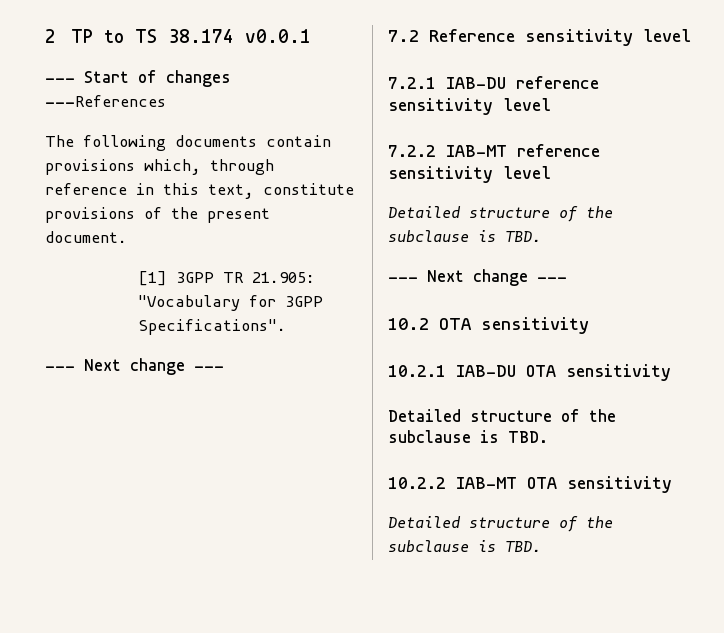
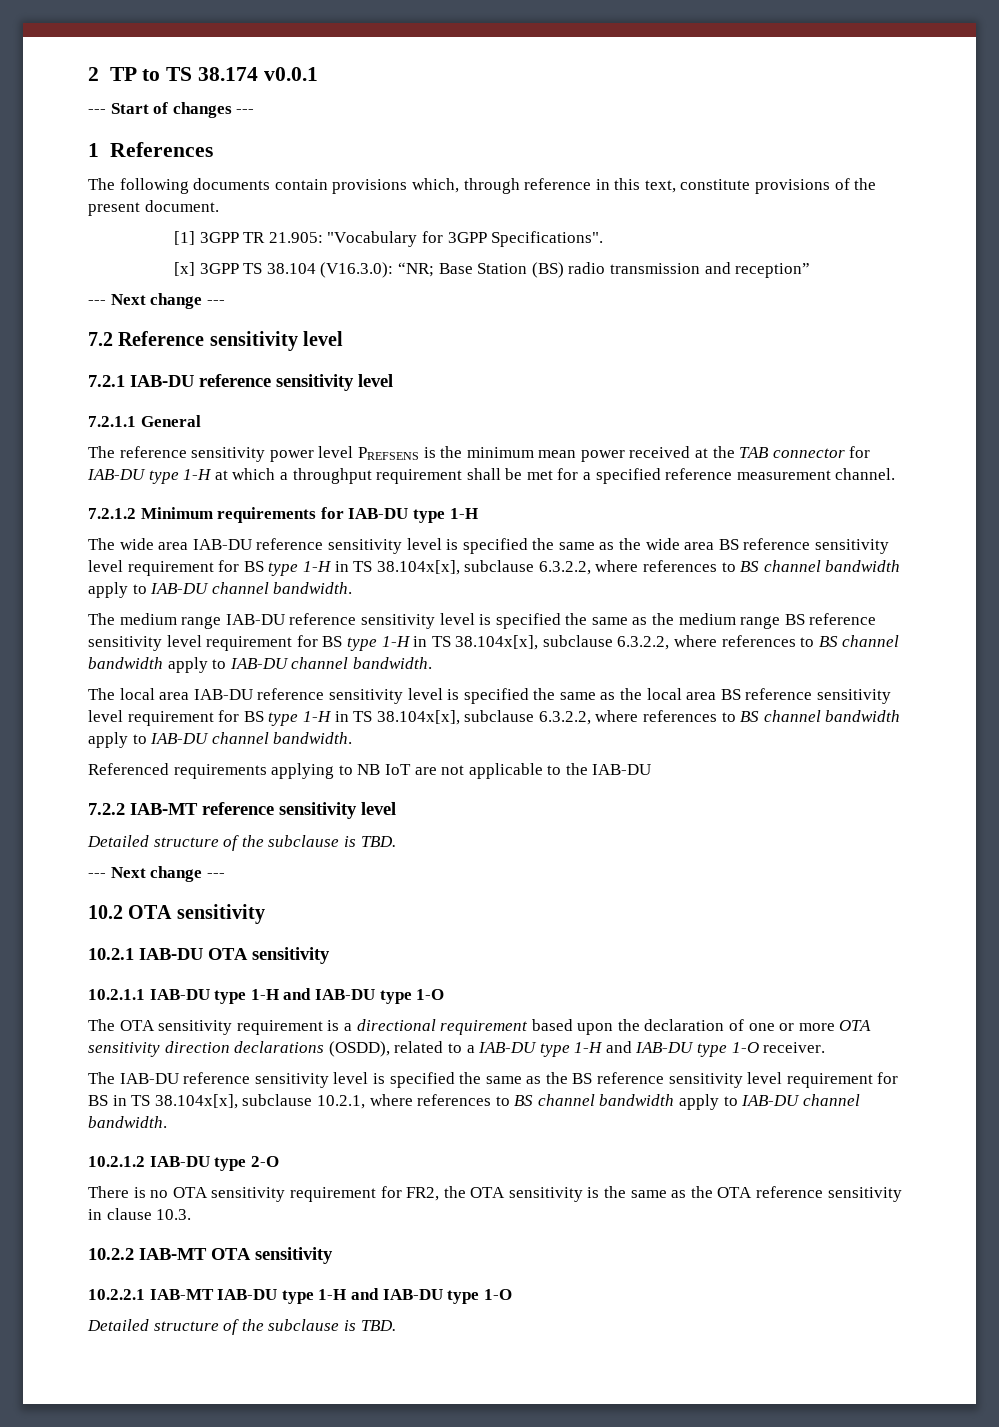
- --- Start of changes ---References
+ --- Start of changes ---
+ 1 References
+ [x] 3GPP TS 38.104 (V16.3.0): “NR; Base Station (BS) radio transmission and reception”
+ 7.2.1.1 General
+ The reference sensitivity power level PREFSENS is the minimum mean power received at the TAB connector for IAB-DU type 1-H at which a throughput requirement shall be met for a specified reference measurement channel.
+ 7.2.1.2 Minimum requirements for IAB-DU type 1-H
+ The wide area IAB-DU reference sensitivity level is specified the same as the wide area BS reference sensitivity level requirement for BS type 1-H in TS 38.104x[x], subclause 6.3.2.2, where references to BS channel bandwidth apply to IAB-DU channel bandwidth.
+ The medium range IAB-DU reference sensitivity level is specified the same as the medium range BS reference sensitivity level requirement for BS type 1-H in TS 38.104x[x], subclause 6.3.2.2, where references to BS channel bandwidth apply to IAB-DU channel bandwidth.
+ The local area IAB-DU reference sensitivity level is specified the same as the local area BS reference sensitivity level requirement for BS type 1-H in TS 38.104x[x], subclause 6.3.2.2, where references to BS channel bandwidth apply to IAB-DU channel bandwidth.
+ Referenced requirements applying to NB IoT are not applicable to the IAB-DU
  10.2.1 IAB-DU OTA sensitivity
- Detailed structure of the subclause is TBD.
+ 10.2.1.1 IAB-DU type 1-H and IAB-DU type 1-O
+ The OTA sensitivity requirement is a directional requirement based upon the declaration of one or more OTA sensitivity direction declarations (OSDD), related to a IAB-DU type 1-H and IAB-DU type 1-O receiver.
+ The IAB-DU reference sensitivity level is specified the same as the BS reference sensitivity level requirement for BS in TS 38.104x[x], subclause 10.2.1, where references to BS channel bandwidth apply to IAB-DU channel bandwidth.
+ 10.2.1.2 IAB-DU type 2-O
+ There is no OTA sensitivity requirement for FR2, the OTA sensitivity is the same as the OTA reference sensitivity in clause 10.3.
  10.2.2 IAB-MT OTA sensitivity
+ 10.2.2.1 IAB-MT IAB-DU type 1-H and IAB-DU type 1-O

